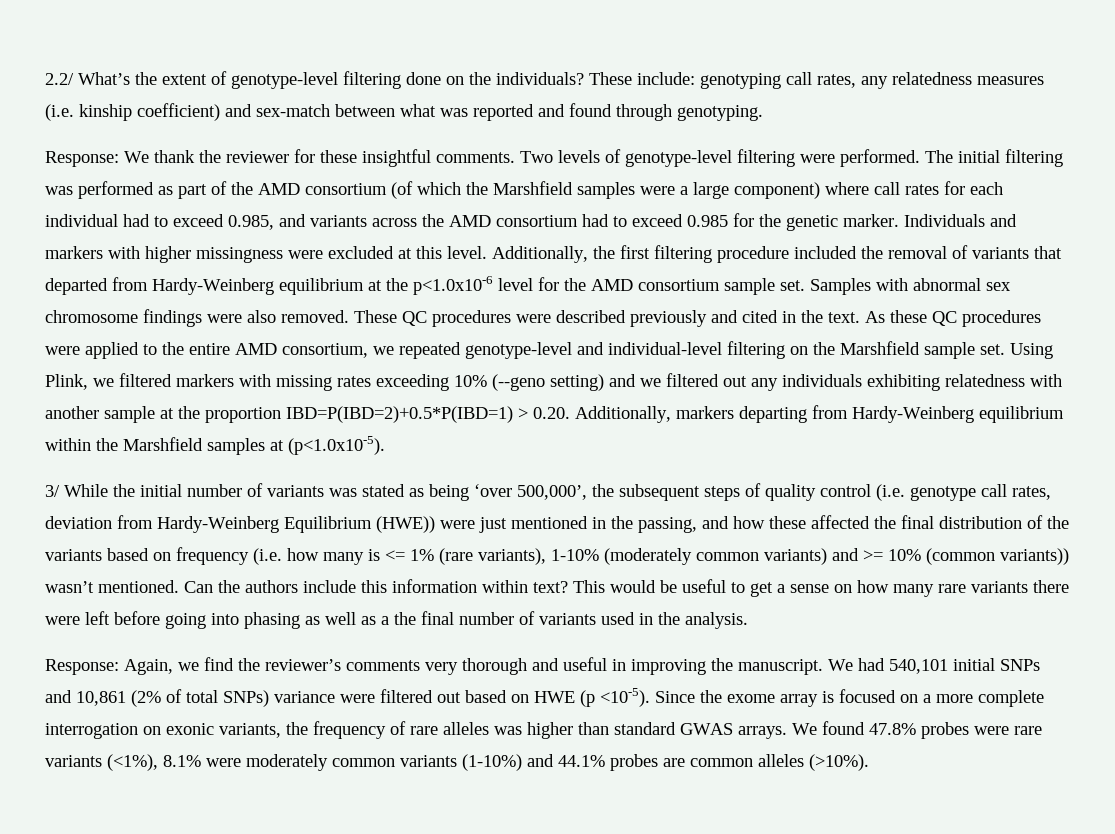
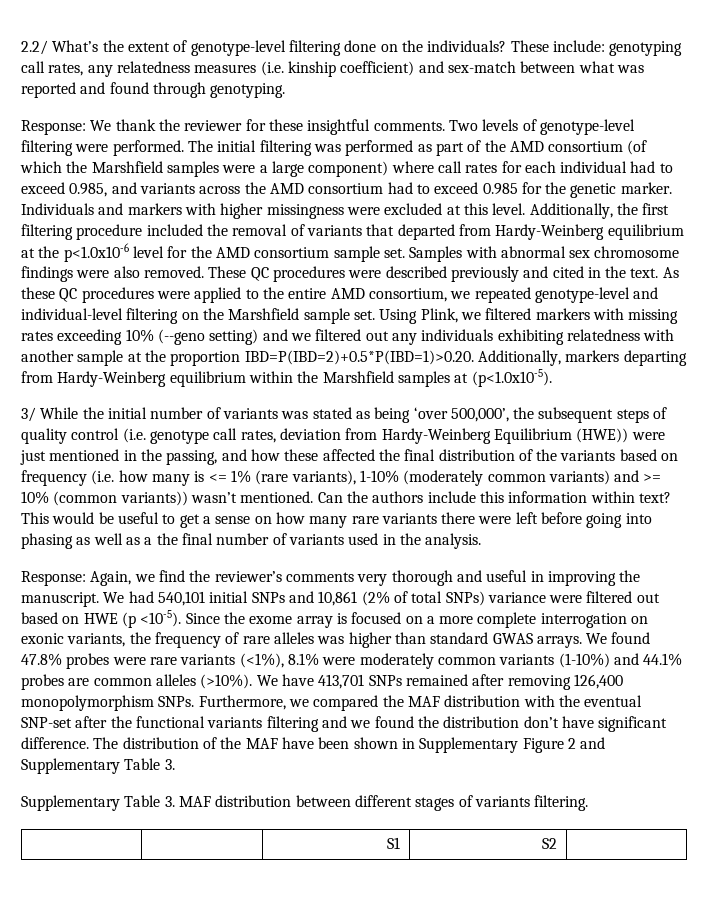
- Using Plink, we filtered markers with missing rates exceeding 10% (--geno setting) and we filtered out any individuals exhibiting relatedness with another sample at the proportion IBD=P(IBD=2)+0.5*P(IBD=1) > 0.20. Additionally, markers departing from Hardy-Weinberg equilibrium within the Marshfield samples at (p<1.0x10-5).
+ Using Plink, we filtered markers with missing rates exceeding 10% (--geno setting) and we filtered out any individuals exhibiting relatedness with another sample at the proportion IBD=P(IBD=2)+0.5*P(IBD=1)>0.20. Additionally, markers departing from Hardy-Weinberg equilibrium within the Marshfield samples at (p<1.0x10-5).
+ We have 413,701 SNPs remained after removing 126,400 monopolymorphism SNPs. Furthermore, we compared the MAF distribution with the eventual SNP-set after the functional variants filtering and we found the distribution don’t have significant difference. The distribution of the MAF have been shown in Supplementary Figure 2 and Supplementary Table 3.
+ Supplementary Table 3. MAF distribution between different stages of variants filtering.
+ | | S1 | S2 |

